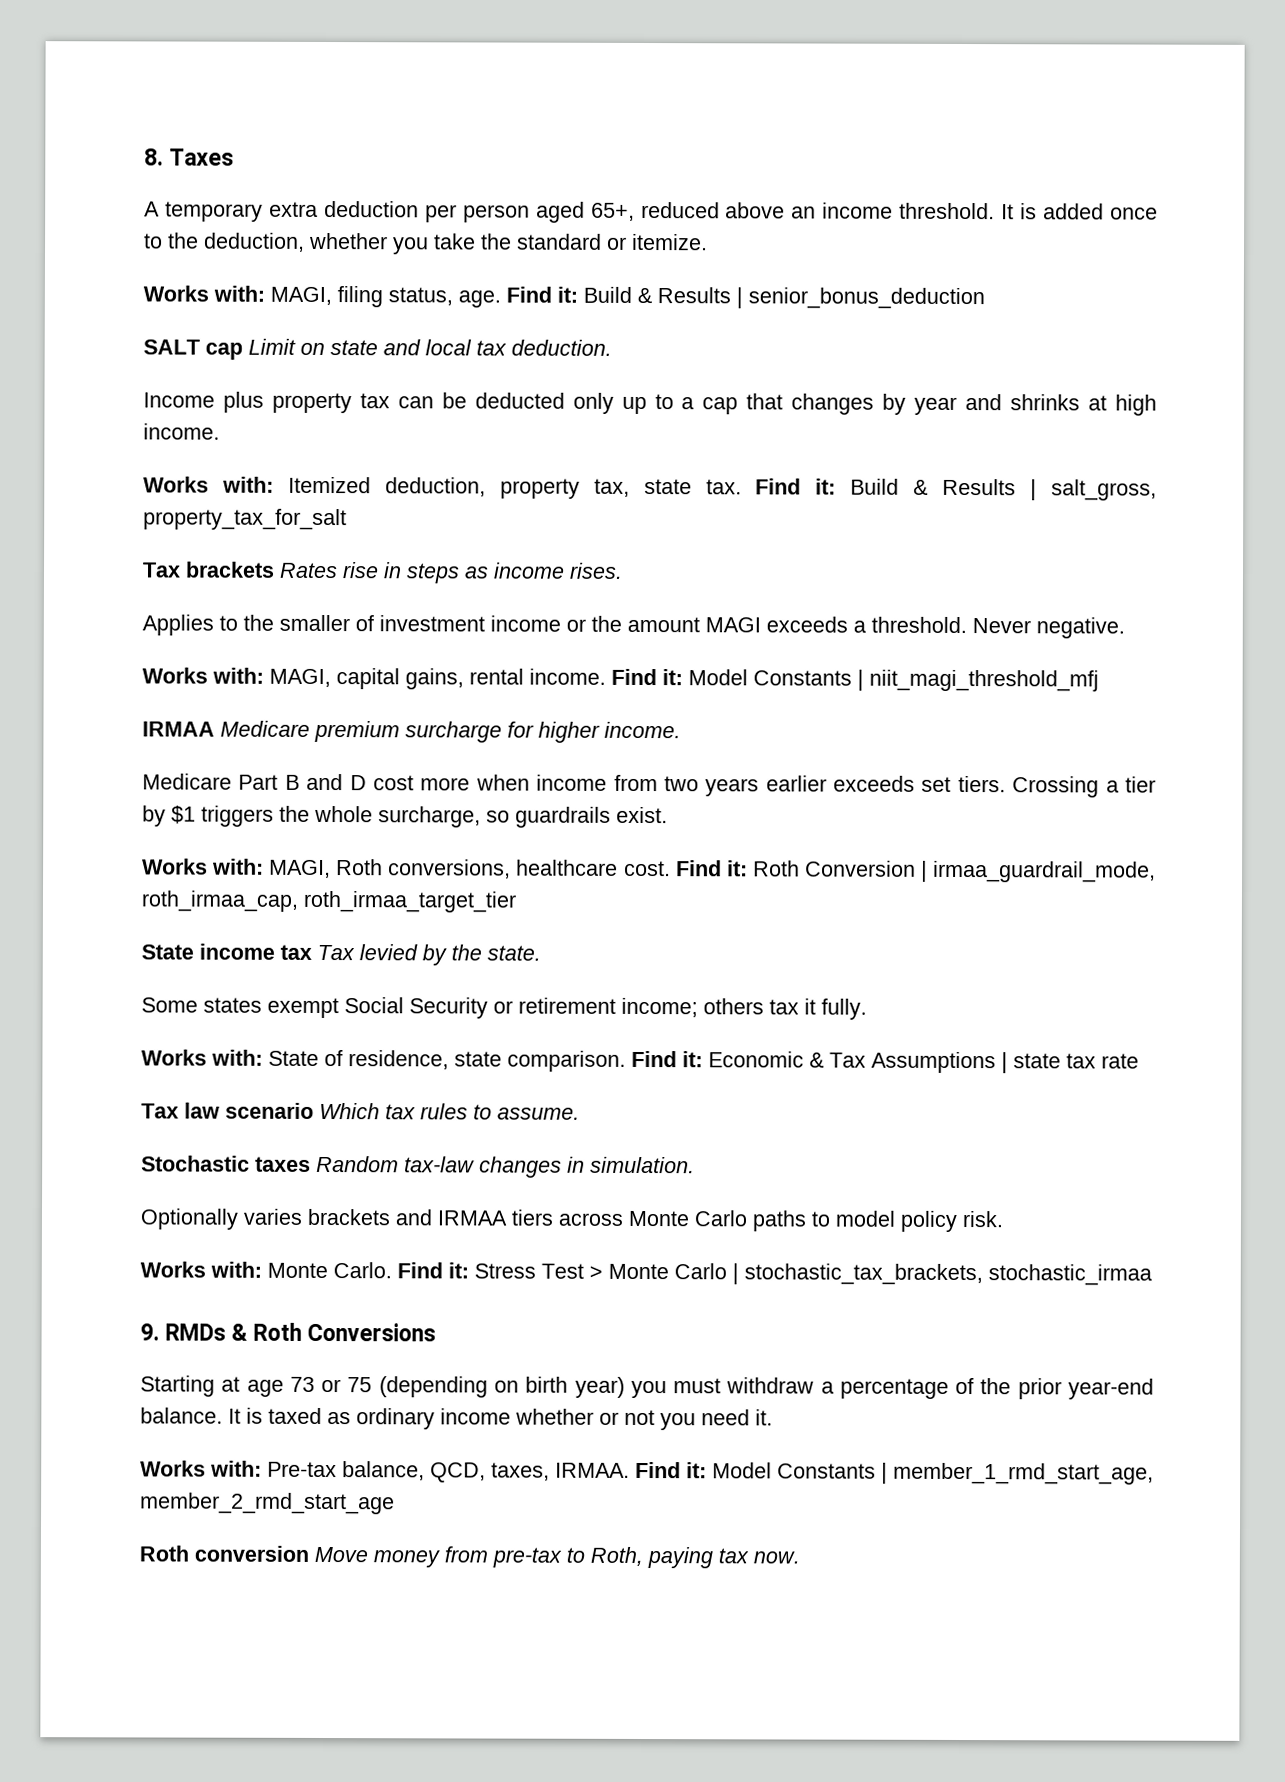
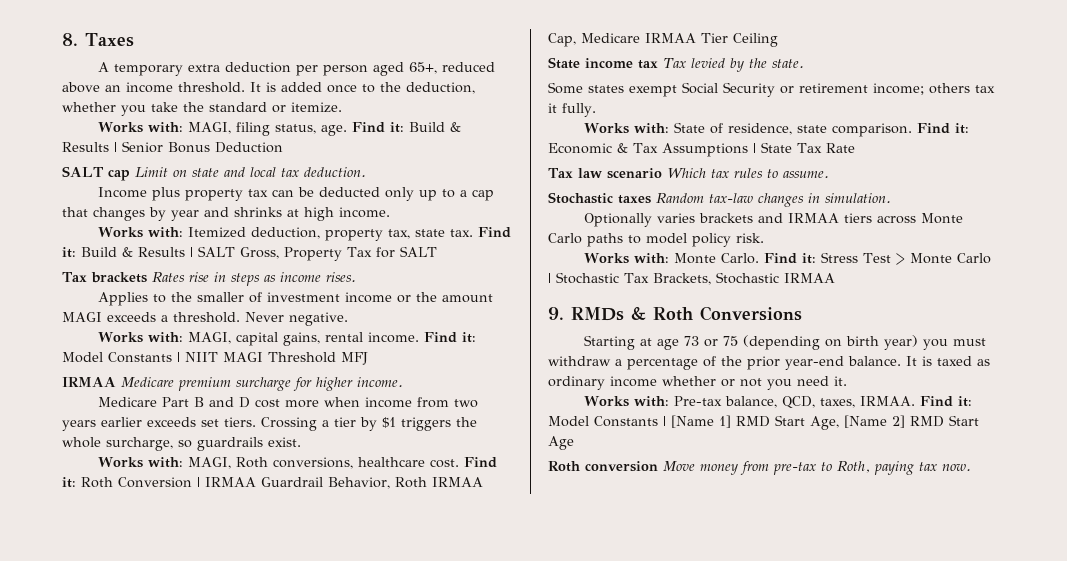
- Find it: Build & Results | senior_bonus_deduction
+ Find it: Build & Results | Senior Bonus Deduction
- Find it: Build & Results | salt_gross, property_tax_for_salt
+ Find it: Build & Results | SALT Gross, Property Tax for SALT
- Find it: Model Constants | niit_magi_threshold_mfj
+ Find it: Model Constants | NIIT MAGI Threshold MFJ
- Find it: Roth Conversion | irmaa_guardrail_mode, roth_irmaa_cap, roth_irmaa_target_tier
+ Find it: Roth Conversion | IRMAA Guardrail Behavior, Roth IRMAA Cap, Medicare IRMAA Tier Ceiling
- Find it: Economic & Tax Assumptions | state tax rate
+ Find it: Economic & Tax Assumptions | State Tax Rate
- Find it: Stress Test > Monte Carlo | stochastic_tax_brackets, stochastic_irmaa
+ Find it: Stress Test > Monte Carlo | Stochastic Tax Brackets, Stochastic IRMAA
- Find it: Model Constants | member_1_rmd_start_age, member_2_rmd_start_age
+ Find it: Model Constants | [Name 1] RMD Start Age, [Name 2] RMD Start Age

